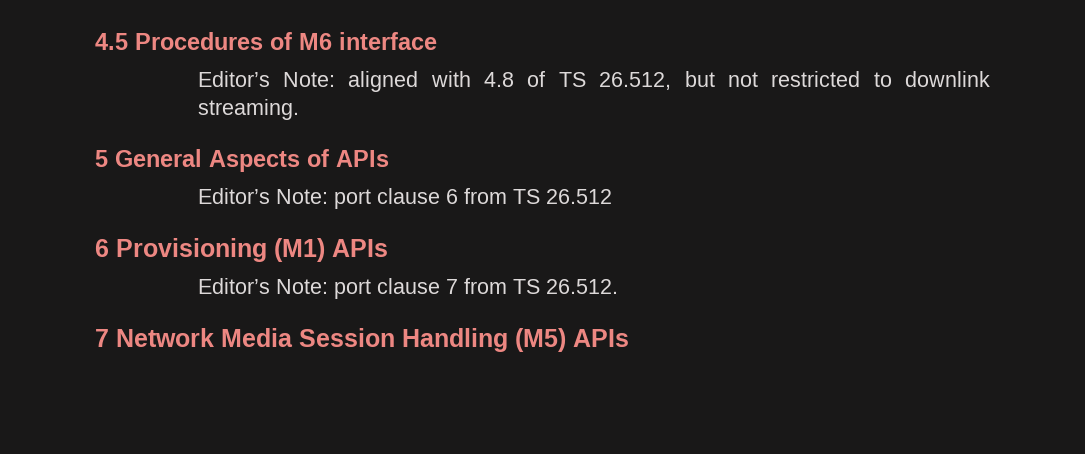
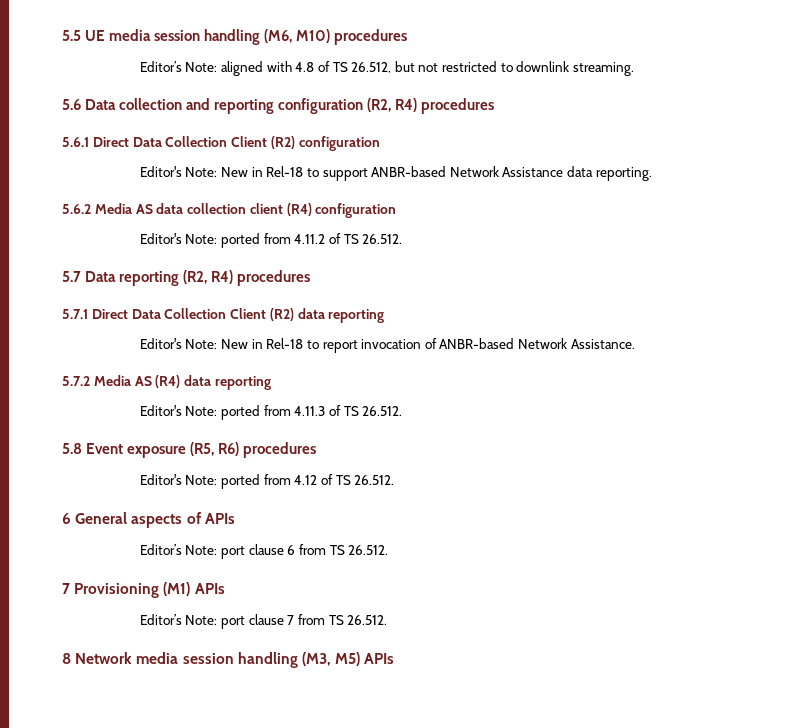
- 4.5 Procedures of M6 interface
+ 5.5 UE media session handling (M6, M10) procedures
- 5 General Aspects of APIs
+ 5.6 Data collection and reporting configuration (R2, R4) procedures
+ 5.6.1 Direct Data Collection Client (R2) configuration
+ Editor's Note: New in Rel-18 to support ANBR-based Network Assistance data reporting.
+ 5.6.2 Media AS data collection client (R4) configuration
+ Editor's Note: ported from 4.11.2 of TS 26.512.
+ 5.7 Data reporting (R2, R4) procedures
+ 5.7.1 Direct Data Collection Client (R2) data reporting
+ Editor's Note: New in Rel-18 to report invocation of ANBR-based Network Assistance.
+ 5.7.2 Media AS (R4) data reporting
+ Editor's Note: ported from 4.11.3 of TS 26.512.
+ 5.8 Event exposure (R5, R6) procedures
+ Editor's Note: ported from 4.12 of TS 26.512.
+ 6 General aspects of APIs
- Editor’s Note: port clause 6 from TS 26.512
- 6 Provisioning (M1) APIs
+ Editor’s Note: port clause 6 from TS 26.512.
+ 7 Provisioning (M1) APIs
- 7 Network Media Session Handling (M5) APIs
+ 8 Network media session handling (M3, M5) APIs

